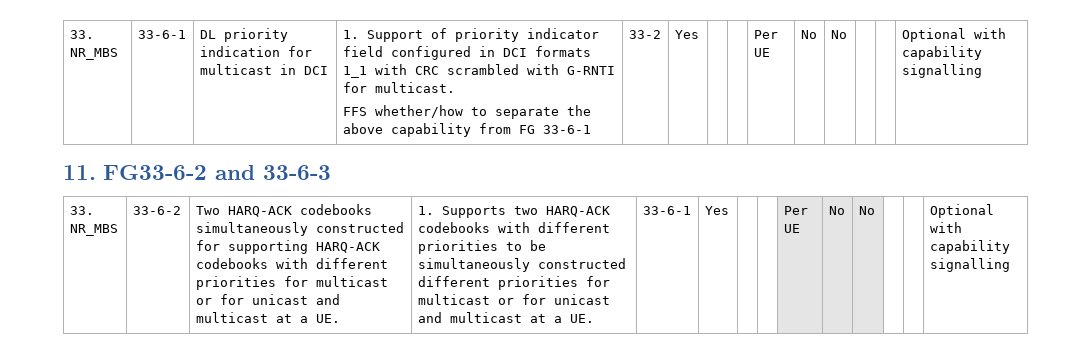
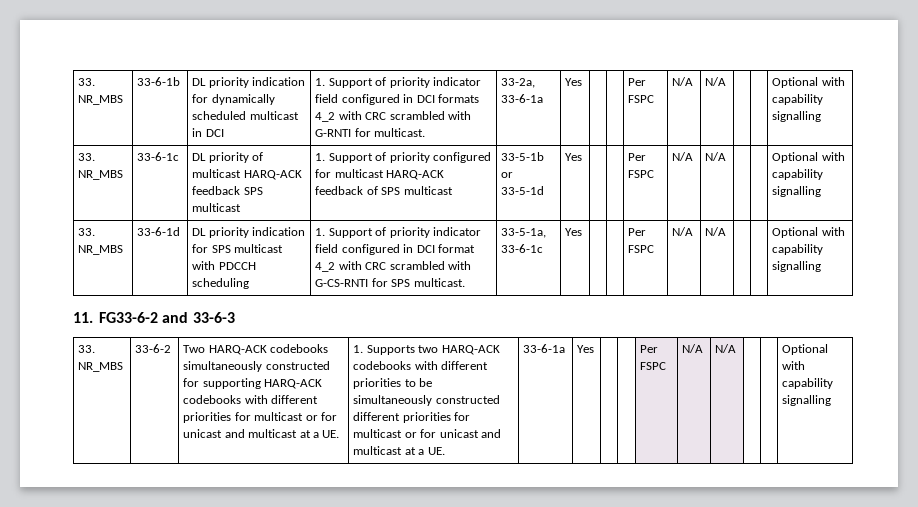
- 33. NR_MBS | 33-6-1 | DL priority indication for multicast in DCI
+ 33. NR_MBS | 33-6-1b | DL priority indication for dynamically scheduled multicast in DCI
- 1. Support of priority indicator field configured in DCI formats 1_1 with CRC scrambled with G-RNTI for multicast.
+ 1. Support of priority indicator field configured in DCI formats 4_2 with CRC scrambled with G-RNTI for multicast.
- FFS whether/how to separate the above capability from FG 33-6-1 | 33-2 | Yes | | | Per UE | No | No
+ 33-2a, 33-6-1a | Yes | | | Per FSPC | N/A | N/A | | | Optional with capability signalling
+ 33. NR_MBS | 33-6-1c | DL priority of multicast HARQ-ACK feedback SPS multicast | 1. Support of priority configured for multicast HARQ-ACK feedback of SPS multicast | 33-5-1b or 33-5-1d | Yes | | | Per FSPC | N/A | N/A | | | Optional with capability signalling
+ 33. NR_MBS | 33-6-1d | DL priority indication for SPS multicast with PDCCH scheduling | 1. Support of priority indicator field configured in DCI format 4_2 with CRC scrambled with G-CS-RNTI for SPS multicast. | 33-5-1a, 33-6-1c | Yes | | | Per FSPC | N/A | N/A
- 1. Supports two HARQ-ACK codebooks with different priorities to be simultaneously constructed different priorities for multicast or for unicast and multicast at a UE. | 33-6-1 | Yes | | | Per UE | No | No
+ 1. Supports two HARQ-ACK codebooks with different priorities to be simultaneously constructed different priorities for multicast or for unicast and multicast at a UE. | 33-6-1a | Yes | | | Per FSPC | N/A | N/A

